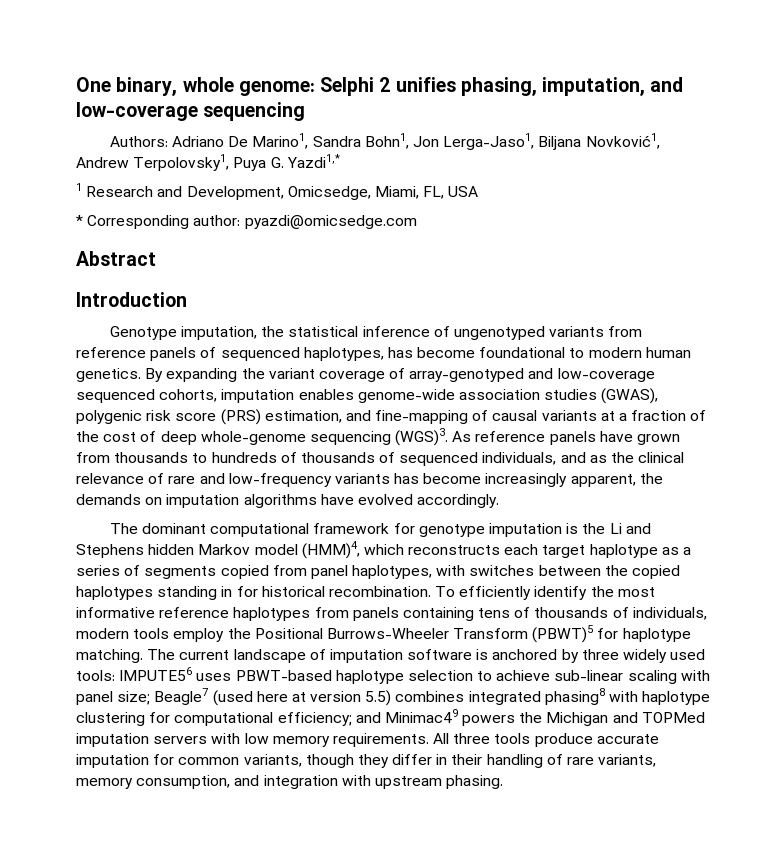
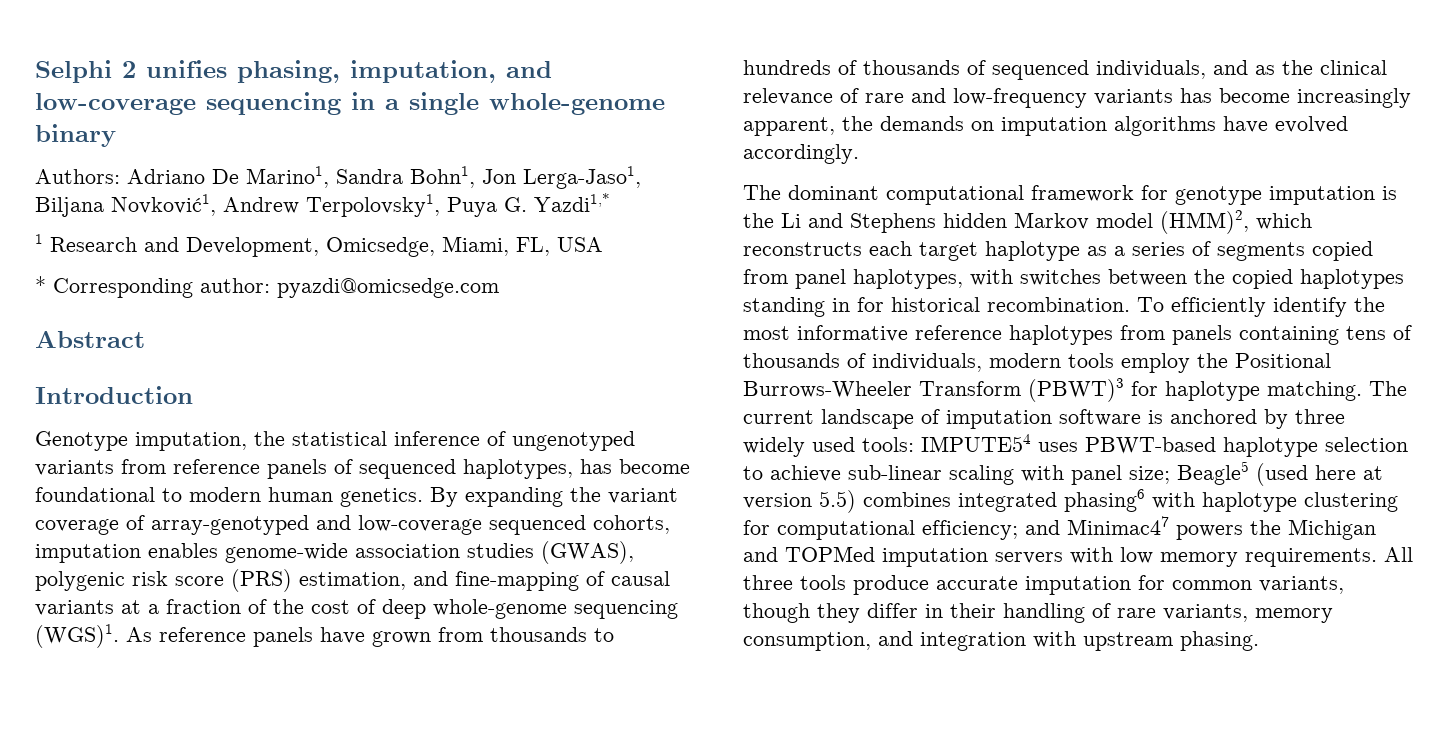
- One binary, whole genome: Selphi 2 unifies phasing, imputation, and low-coverage sequencing
+ Selphi 2 unifies phasing, imputation, and low-coverage sequencing in a single whole-genome binary
- By expanding the variant coverage of array-genotyped and low-coverage sequenced cohorts, imputation enables genome-wide association studies (GWAS), polygenic risk score (PRS) estimation, and fine-mapping of causal variants at a fraction of the cost of deep whole-genome sequencing (WGS)3.
+ By expanding the variant coverage of array-genotyped and low-coverage sequenced cohorts, imputation enables genome-wide association studies (GWAS), polygenic risk score (PRS) estimation, and fine-mapping of causal variants at a fraction of the cost of deep whole-genome sequencing (WGS)1.
- The dominant computational framework for genotype imputation is the Li and Stephens hidden Markov model (HMM)4, which reconstructs each target haplotype as a series of segments copied from panel haplotypes, with switches between the copied haplotypes standing in for historical recombination.
+ The dominant computational framework for genotype imputation is the Li and Stephens hidden Markov model (HMM)2, which reconstructs each target haplotype as a series of segments copied from panel haplotypes, with switches between the copied haplotypes standing in for historical recombination.
- To efficiently identify the most informative reference haplotypes from panels containing tens of thousands of individuals, modern tools employ the Positional Burrows-Wheeler Transform (PBWT)5 for haplotype matching.
+ To efficiently identify the most informative reference haplotypes from panels containing tens of thousands of individuals, modern tools employ the Positional Burrows-Wheeler Transform (PBWT)3 for haplotype matching.
- The current landscape of imputation software is anchored by three widely used tools: IMPUTE56 uses PBWT-based haplotype selection to achieve sub-linear scaling with panel size; Beagle7 (used here at version 5.5) combines integrated phasing8 with haplotype clustering for computational efficiency; and Minimac49 powers the Michigan and TOPMed imputation servers with low memory requirements.
+ The current landscape of imputation software is anchored by three widely used tools: IMPUTE54 uses PBWT-based haplotype selection to achieve sub-linear scaling with panel size; Beagle5 (used here at version 5.5) combines integrated phasing6 with haplotype clustering for computational efficiency; and Minimac47 powers the Michigan and TOPMed imputation servers with low memory requirements.

